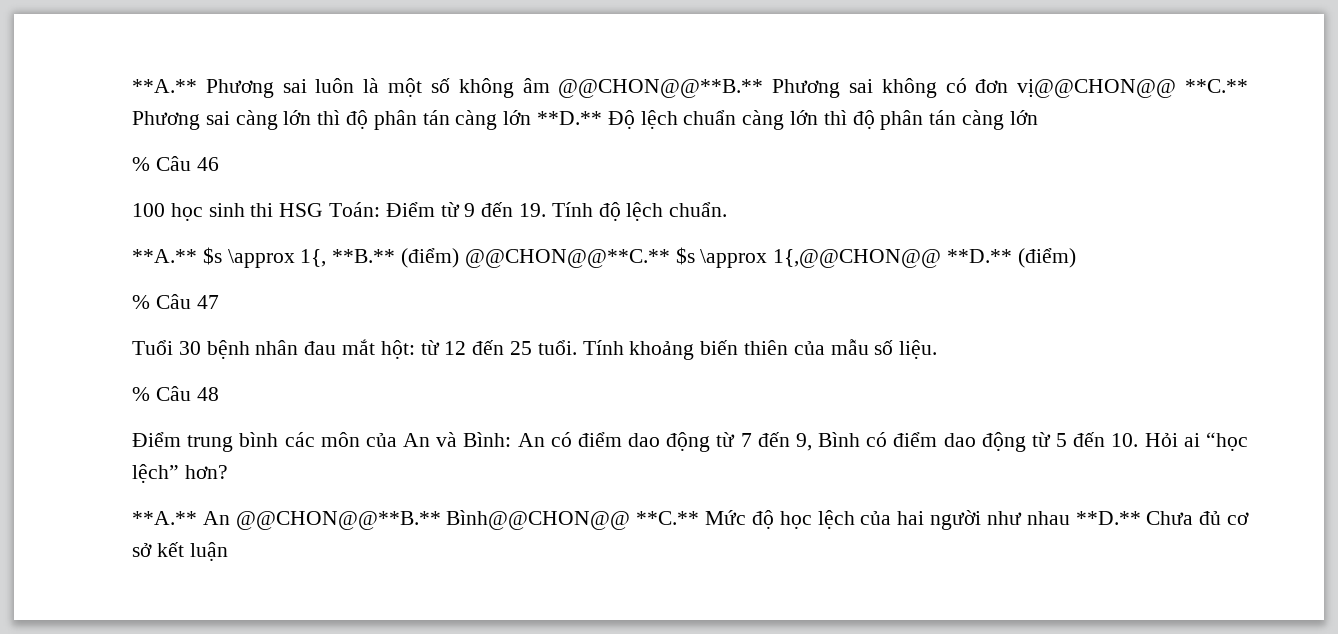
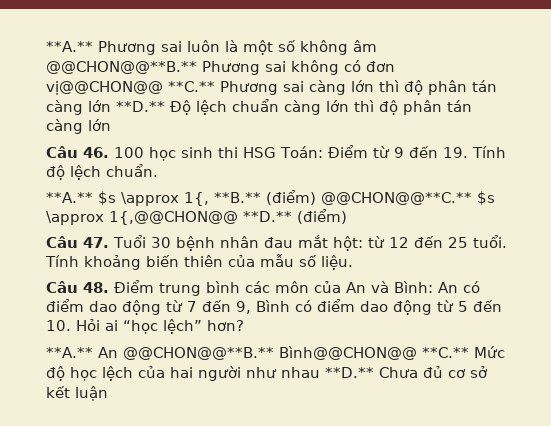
- % Câu 46
- 100 học sinh thi HSG Toán: Điểm từ 9 đến 19. Tính độ lệch chuẩn.
+ Câu 46. 100 học sinh thi HSG Toán: Điểm từ 9 đến 19. Tính độ lệch chuẩn.
- % Câu 47
- Tuổi 30 bệnh nhân đau mắt hột: từ 12 đến 25 tuổi.
+ Câu 47. Tuổi 30 bệnh nhân đau mắt hột: từ 12 đến 25 tuổi.
- % Câu 48
- Điểm trung bình các môn của An và Bình: An có điểm dao động từ 7 đến 9, Bình có điểm dao động từ 5 đến 10. Hỏi ai “học lệch” hơn?
+ Câu 48. Điểm trung bình các môn của An và Bình: An có điểm dao động từ 7 đến 9, Bình có điểm dao động từ 5 đến 10. Hỏi ai “học lệch” hơn?

